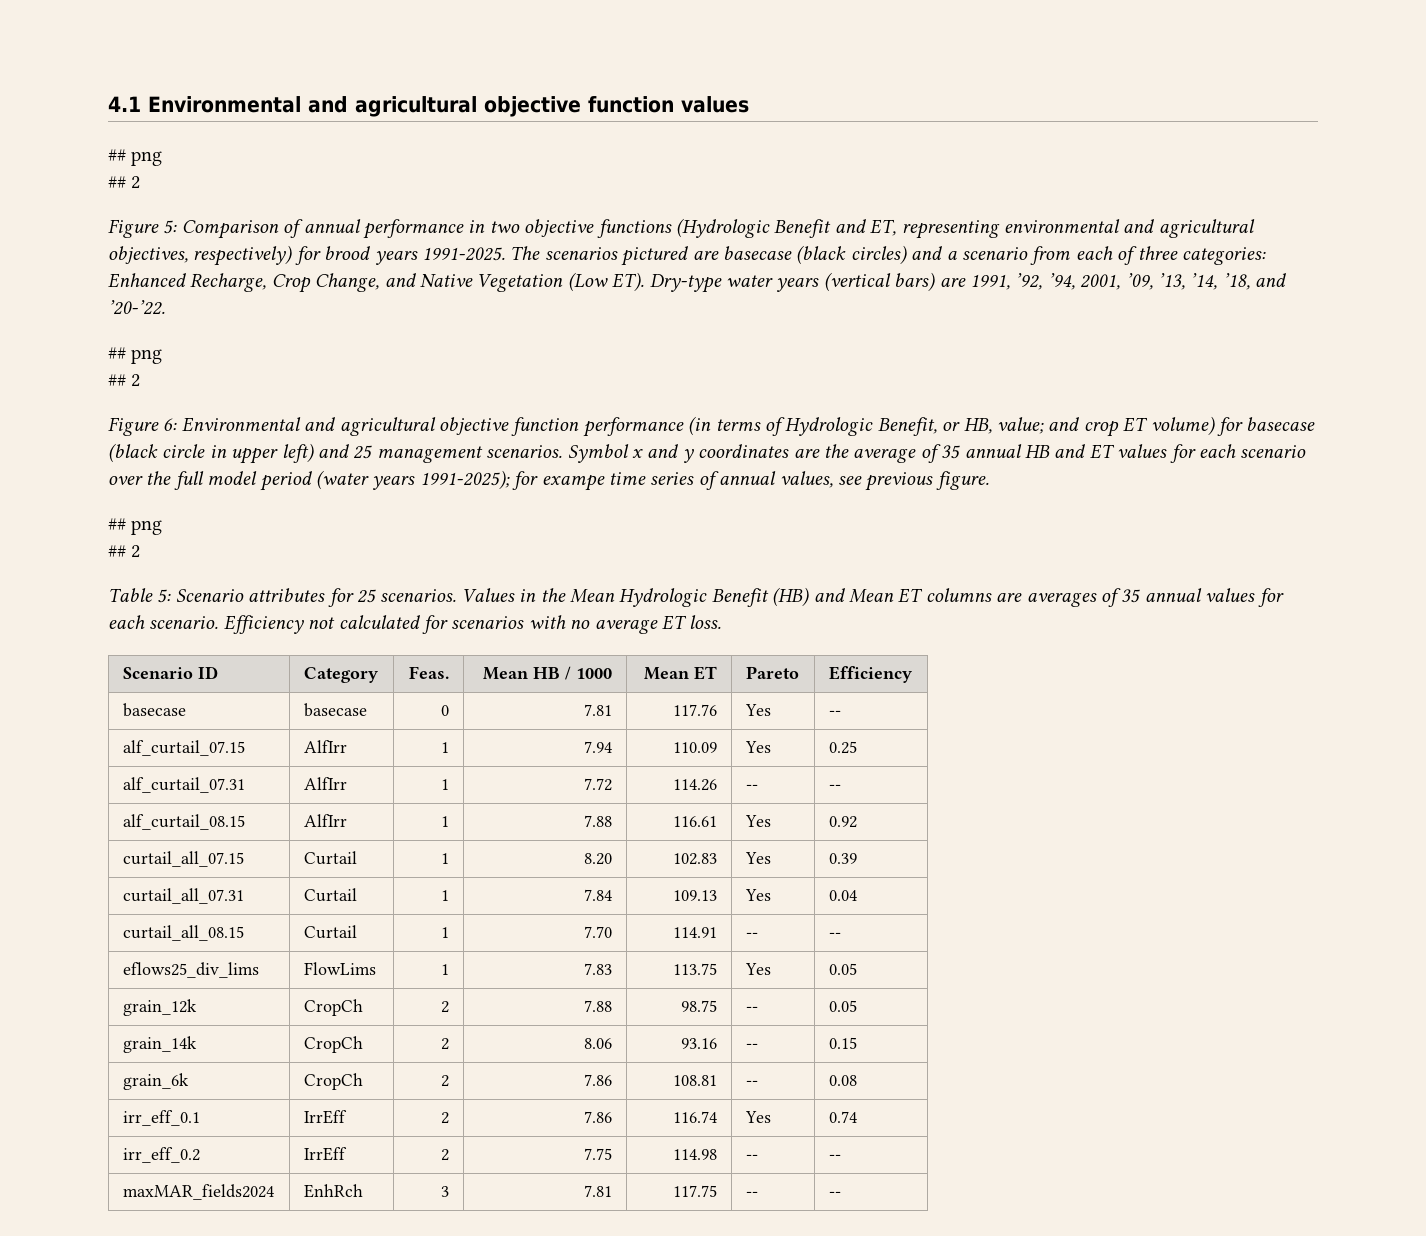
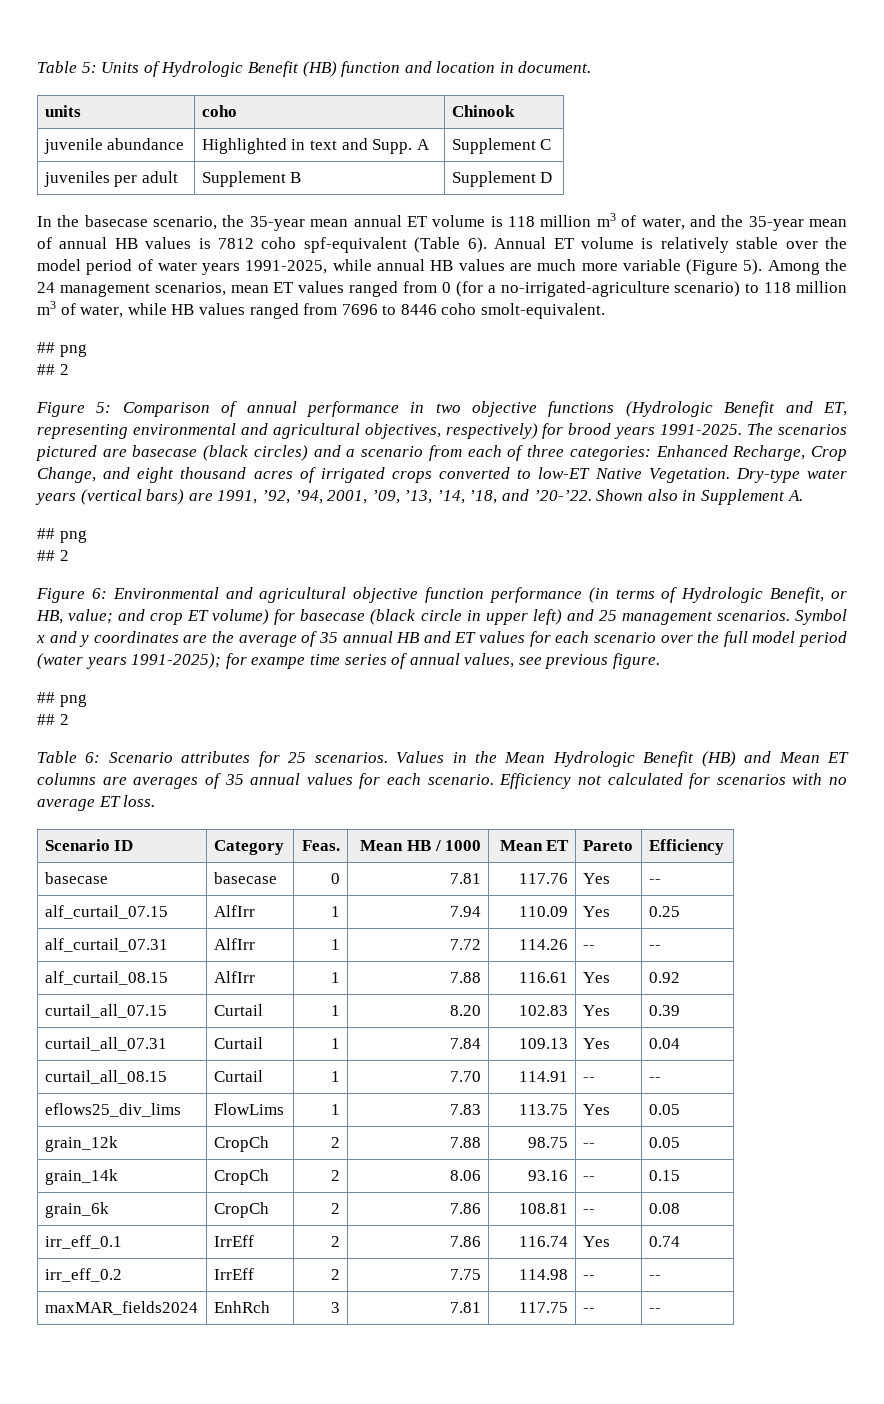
- 4.1 Environmental and agricultural objective function values
+ Table 5: Units of Hydrologic Benefit (HB) function and location in document.
+ units | coho | Chinook
+ juvenile abundance | Highlighted in text and Supp. A | Supplement C
+ juveniles per adult | Supplement B | Supplement D
+ In the basecase scenario, the 35-year mean annual ET volume is 118 million m3 of water, and the 35-year mean of annual HB values is 7812 coho spf-equivalent (Table 6). Annual ET volume is relatively stable over the model period of water years 1991-2025, while annual HB values are much more variable (Figure 5). Among the 24 management scenarios, mean ET values ranged from 0 (for a no-irrigated-agriculture scenario) to 118 million m3 of water, while HB values ranged from 7696 to 8446 coho smolt-equivalent.
- The scenarios pictured are basecase (black circles) and a scenario from each of three categories: Enhanced Recharge, Crop Change, and Native Vegetation (Low ET). Dry-type water years (vertical bars) are 1991, ’92, ’94, 2001, ’09, ’13, ’14, ’18, and ’20-’22.
+ The scenarios pictured are basecase (black circles) and a scenario from each of three categories: Enhanced Recharge, Crop Change, and eight thousand acres of irrigated crops converted to low-ET Native Vegetation. Dry-type water years (vertical bars) are 1991, ’92, ’94, 2001, ’09, ’13, ’14, ’18, and ’20-’22. Shown also in Supplement A.
- Table 5: Scenario attributes for 25 scenarios.
+ Table 6: Scenario attributes for 25 scenarios.

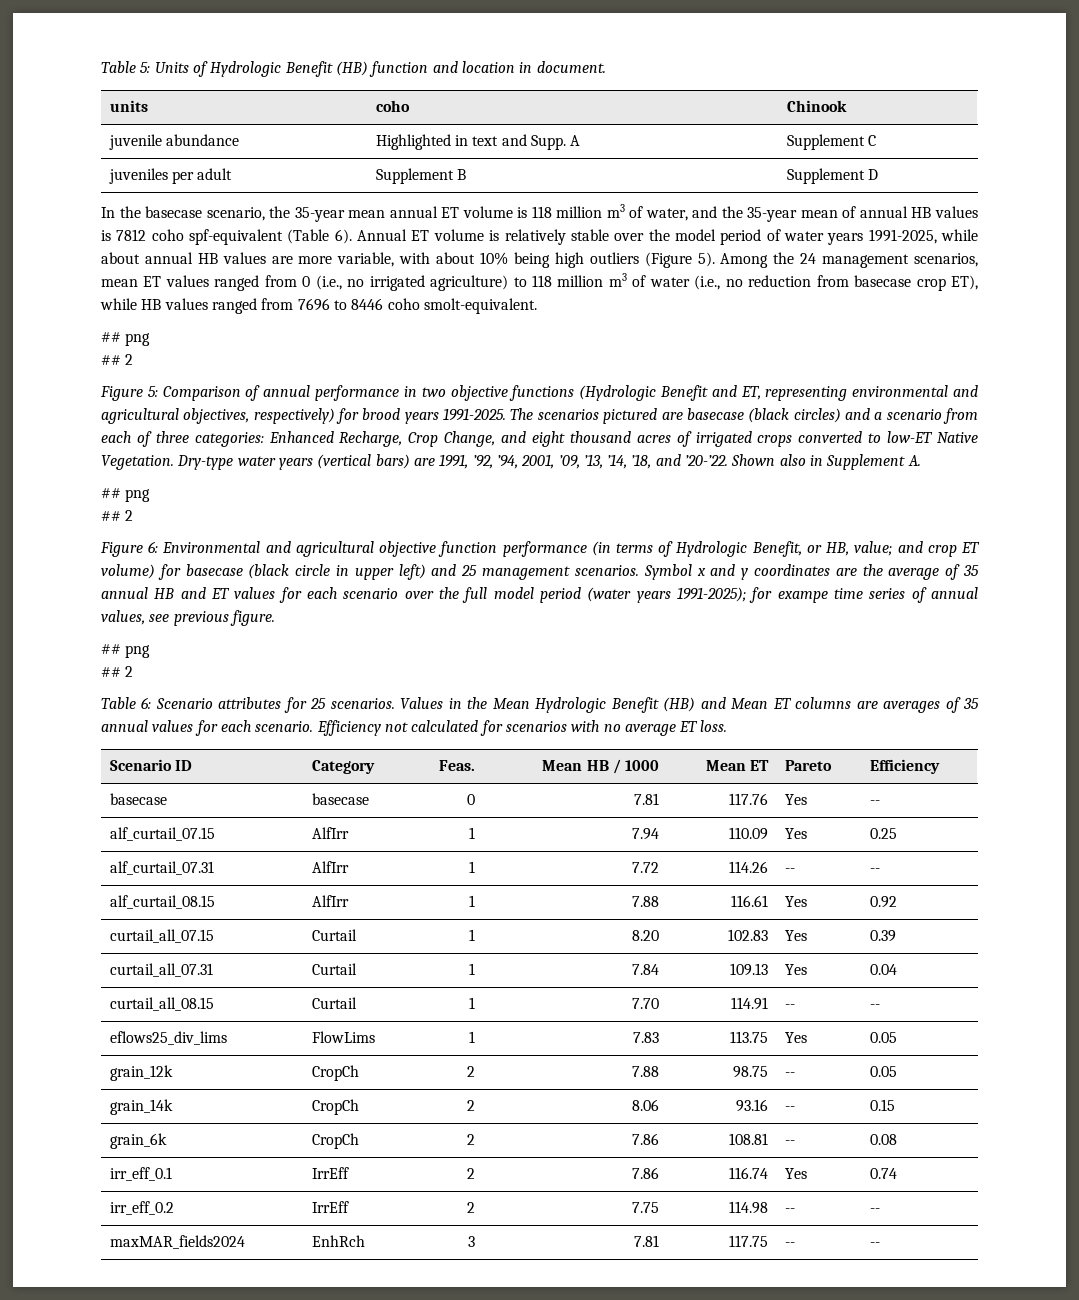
- Annual ET volume is relatively stable over the model period of water years 1991-2025, while annual HB values are much more variable (Figure 5).
+ Annual ET volume is relatively stable over the model period of water years 1991-2025, while about annual HB values are more variable, with about 10% being high outliers (Figure 5).
- Among the 24 management scenarios, mean ET values ranged from 0 (for a no-irrigated-agriculture scenario) to 118 million m3 of water, while HB values ranged from 7696 to 8446 coho smolt-equivalent.
+ Among the 24 management scenarios, mean ET values ranged from 0 (i.e., no irrigated agriculture) to 118 million m3 of water (i.e., no reduction from basecase crop ET), while HB values ranged from 7696 to 8446 coho smolt-equivalent.

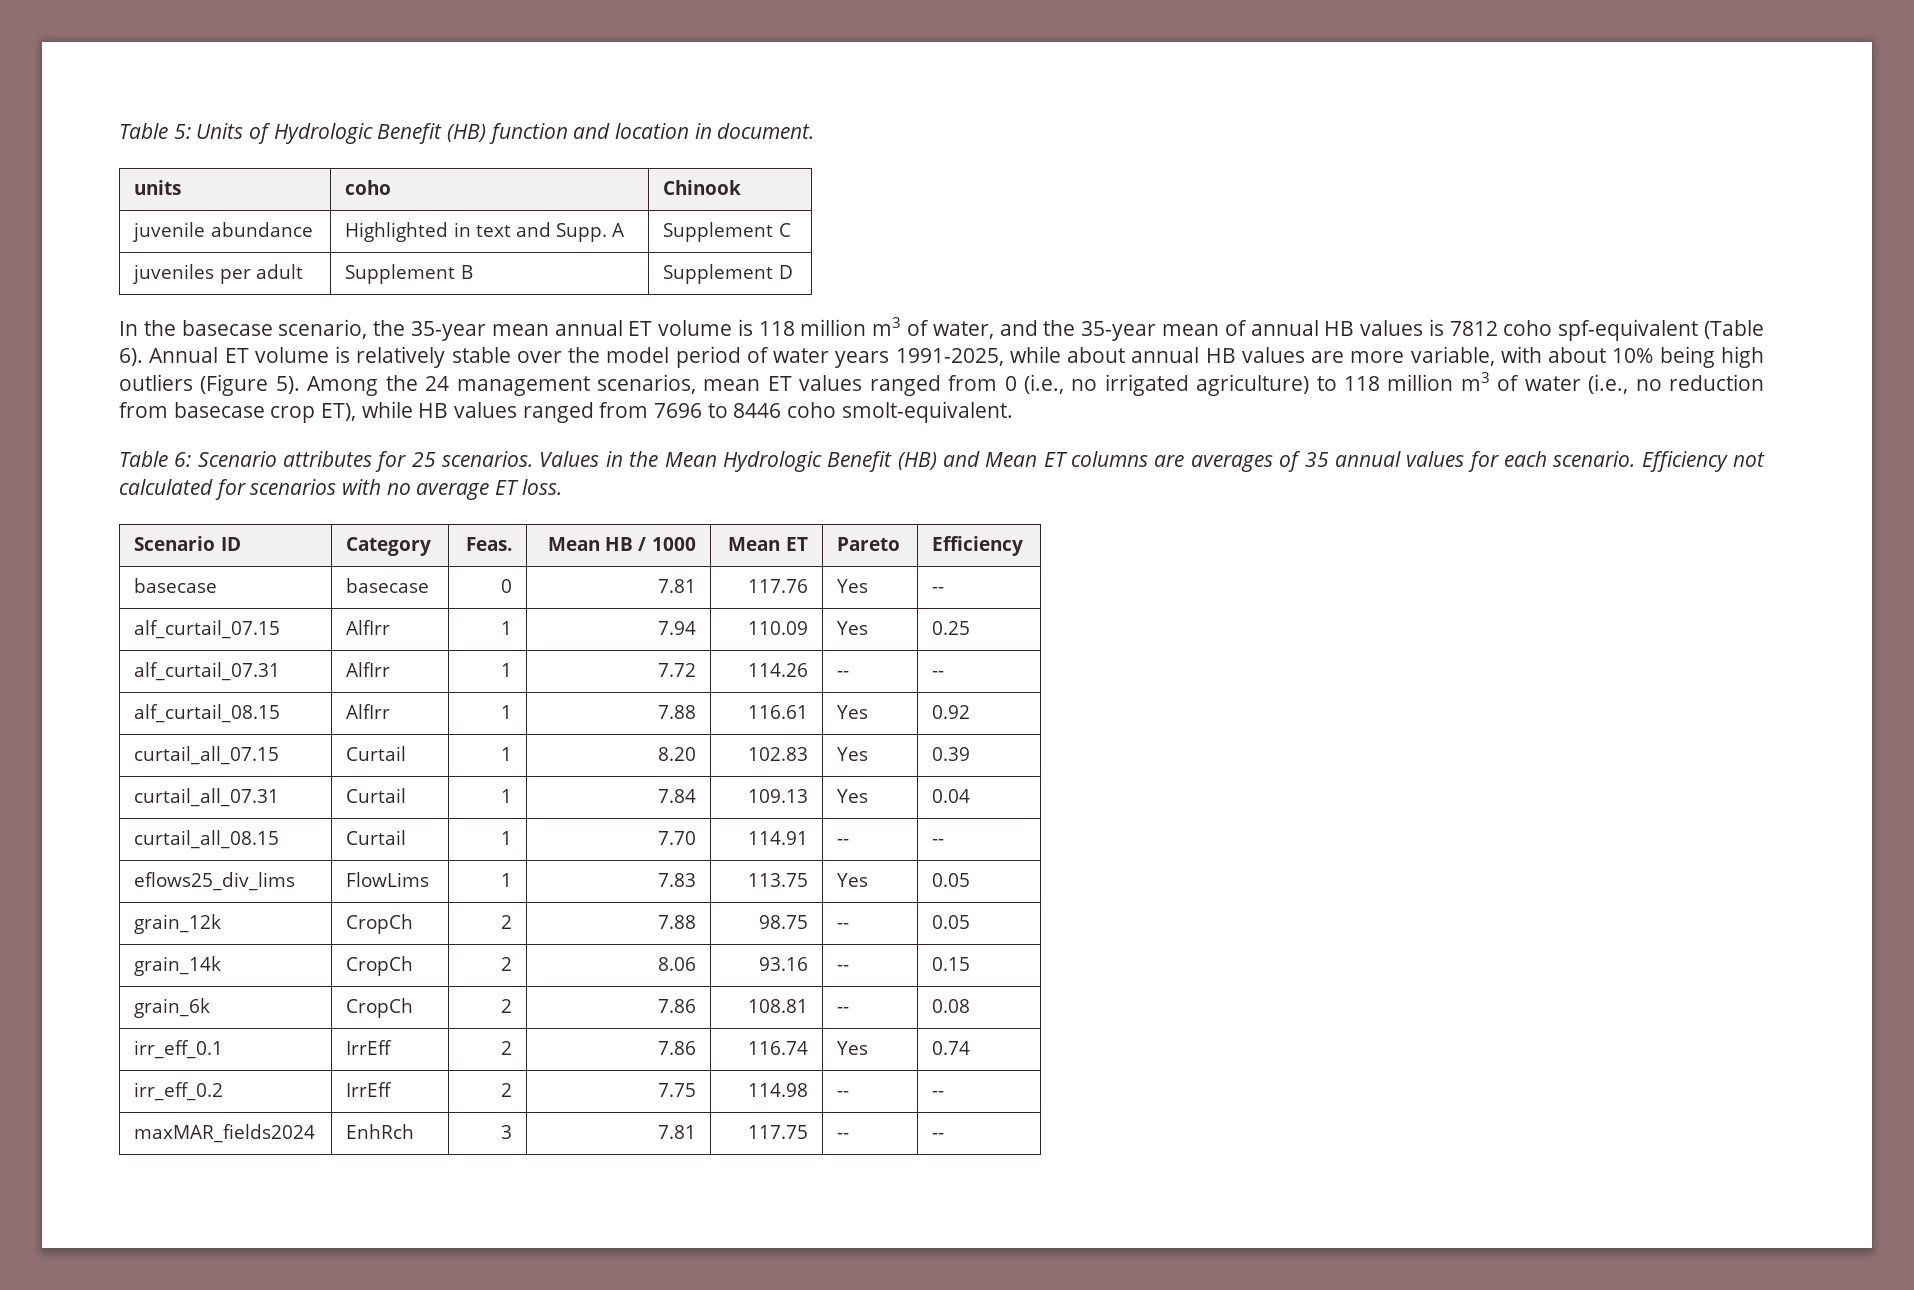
  Among the 24 management scenarios, mean ET values ranged from 0 (i.e., no irrigated agriculture) to 118 million m3 of water (i.e., no reduction from basecase crop ET), while HB values ranged from 7696 to 8446 coho smolt-equivalent.
- ## png
- ## 2
- Figure 5: Comparison of annual performance in two objective functions (Hydrologic Benefit and ET, representing environmental and agricultural objectives, respectively) for brood years 1991-2025. The scenarios pictured are basecase (black circles) and a scenario from each of three categories: Enhanced Recharge, Crop Change, and eight thousand acres of irrigated crops converted to low-ET Native Vegetation. Dry-type water years (vertical bars) are 1991, ’92, ’94, 2001, ’09, ’13, ’14, ’18, and ’20-’22. Shown also in Supplement A.
- ## png
- ## 2
- Figure 6: Environmental and agricultural objective function performance (in terms of Hydrologic Benefit, or HB, value; and crop ET volume) for basecase (black circle in upper left) and 25 management scenarios. Symbol x and y coordinates are the average of 35 annual HB and ET values for each scenario over the full model period (water years 1991-2025); for exampe time series of annual values, see previous figure.
- ## png
- ## 2

